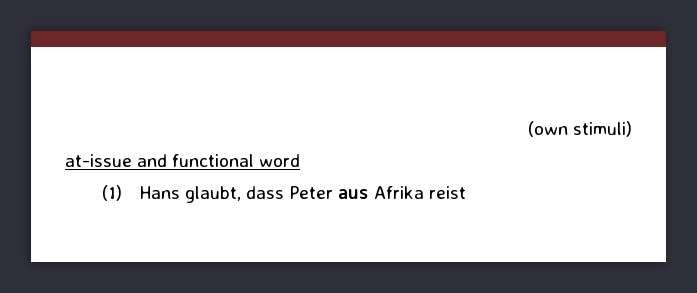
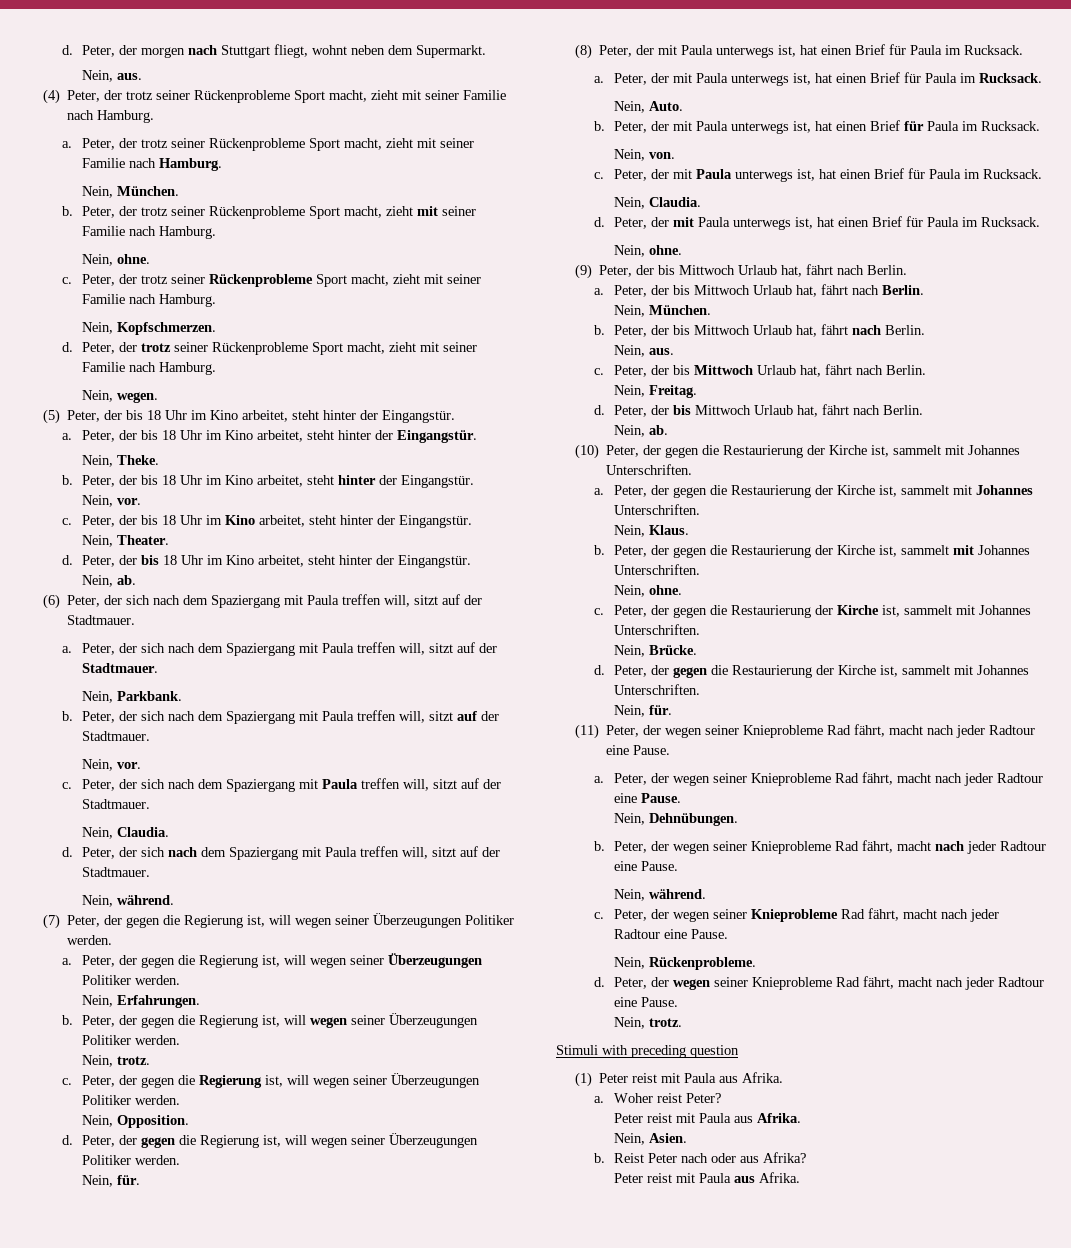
- (own stimuli)
- at-issue and functional word
- (1) Hans glaubt, dass Peter aus Afrika reist
+ d. Peter, der morgen nach Stuttgart fliegt, wohnt neben dem Supermarkt.
+ Nein, aus.
+ (4) Peter, der trotz seiner Rückenprobleme Sport macht, zieht mit seiner Familie nach Hamburg.
+ a. Peter, der trotz seiner Rückenprobleme Sport macht, zieht mit seiner Familie nach Hamburg.
+ Nein, München.
+ b. Peter, der trotz seiner Rückenprobleme Sport macht, zieht mit seiner Familie nach Hamburg.
+ Nein, ohne.
+ c. Peter, der trotz seiner Rückenprobleme Sport macht, zieht mit seiner Familie nach Hamburg.
+ Nein, Kopfschmerzen.
+ d. Peter, der trotz seiner Rückenprobleme Sport macht, zieht mit seiner Familie nach Hamburg.
+ Nein, wegen.
+ (5) Peter, der bis 18 Uhr im Kino arbeitet, steht hinter der Eingangstür.
+ a. Peter, der bis 18 Uhr im Kino arbeitet, steht hinter der Eingangstür.
+ Nein, Theke.
+ b. Peter, der bis 18 Uhr im Kino arbeitet, steht hinter der Eingangstür.
+ Nein, vor.
+ c. Peter, der bis 18 Uhr im Kino arbeitet, steht hinter der Eingangstür.
+ Nein, Theater.
+ d. Peter, der bis 18 Uhr im Kino arbeitet, steht hinter der Eingangstür.
+ Nein, ab.
+ (6) Peter, der sich nach dem Spaziergang mit Paula treffen will, sitzt auf der Stadtmauer.
+ a. Peter, der sich nach dem Spaziergang mit Paula treffen will, sitzt auf der Stadtmauer.
+ Nein, Parkbank.
+ b. Peter, der sich nach dem Spaziergang mit Paula treffen will, sitzt auf der Stadtmauer.
+ Nein, vor.
+ c. Peter, der sich nach dem Spaziergang mit Paula treffen will, sitzt auf der Stadtmauer.
+ Nein, Claudia.
+ d. Peter, der sich nach dem Spaziergang mit Paula treffen will, sitzt auf der Stadtmauer.
+ Nein, während.
+ (7) Peter, der gegen die Regierung ist, will wegen seiner Überzeugungen Politiker werden.
+ a. Peter, der gegen die Regierung ist, will wegen seiner Überzeugungen Politiker werden.
+ Nein, Erfahrungen.
+ b. Peter, der gegen die Regierung ist, will wegen seiner Überzeugungen Politiker werden.
+ Nein, trotz.
+ c. Peter, der gegen die Regierung ist, will wegen seiner Überzeugungen Politiker werden.
+ Nein, Opposition.
+ d. Peter, der gegen die Regierung ist, will wegen seiner Überzeugungen Politiker werden.
+ Nein, für.
+ (8) Peter, der mit Paula unterwegs ist, hat einen Brief für Paula im Rucksack.
+ a. Peter, der mit Paula unterwegs ist, hat einen Brief für Paula im Rucksack.
+ Nein, Auto.
+ b. Peter, der mit Paula unterwegs ist, hat einen Brief für Paula im Rucksack.
+ Nein, von.
+ c. Peter, der mit Paula unterwegs ist, hat einen Brief für Paula im Rucksack.
+ Nein, Claudia.
+ d. Peter, der mit Paula unterwegs ist, hat einen Brief für Paula im Rucksack.
+ Nein, ohne.
+ (9) Peter, der bis Mittwoch Urlaub hat, fährt nach Berlin.
+ a. Peter, der bis Mittwoch Urlaub hat, fährt nach Berlin.
+ Nein, München.
+ b. Peter, der bis Mittwoch Urlaub hat, fährt nach Berlin.
+ Nein, aus.
+ c. Peter, der bis Mittwoch Urlaub hat, fährt nach Berlin.
+ Nein, Freitag.
+ d. Peter, der bis Mittwoch Urlaub hat, fährt nach Berlin.
+ Nein, ab.
+ (10) Peter, der gegen die Restaurierung der Kirche ist, sammelt mit Johannes Unterschriften.
+ a. Peter, der gegen die Restaurierung der Kirche ist, sammelt mit Johannes Unterschriften.
+ Nein, Klaus.
+ b. Peter, der gegen die Restaurierung der Kirche ist, sammelt mit Johannes Unterschriften.
+ Nein, ohne.
+ c. Peter, der gegen die Restaurierung der Kirche ist, sammelt mit Johannes Unterschriften.
+ Nein, Brücke.
+ d. Peter, der gegen die Restaurierung der Kirche ist, sammelt mit Johannes Unterschriften.
+ Nein, für.
+ (11) Peter, der wegen seiner Knieprobleme Rad fährt, macht nach jeder Radtour eine Pause.
+ a. Peter, der wegen seiner Knieprobleme Rad fährt, macht nach jeder Radtour eine Pause.
+ Nein, Dehnübungen.
+ b. Peter, der wegen seiner Knieprobleme Rad fährt, macht nach jeder Radtour eine Pause.
+ Nein, während.
+ c. Peter, der wegen seiner Knieprobleme Rad fährt, macht nach jeder Radtour eine Pause.
+ Nein, Rückenprobleme.
+ d. Peter, der wegen seiner Knieprobleme Rad fährt, macht nach jeder Radtour eine Pause.
+ Nein, trotz.
+ Stimuli with preceding question
+ (1) Peter reist mit Paula aus Afrika.
+ a. Woher reist Peter?
+ Peter reist mit Paula aus Afrika.
+ Nein, Asien.
+ b. Reist Peter nach oder aus Afrika?
+ Peter reist mit Paula aus Afrika.

